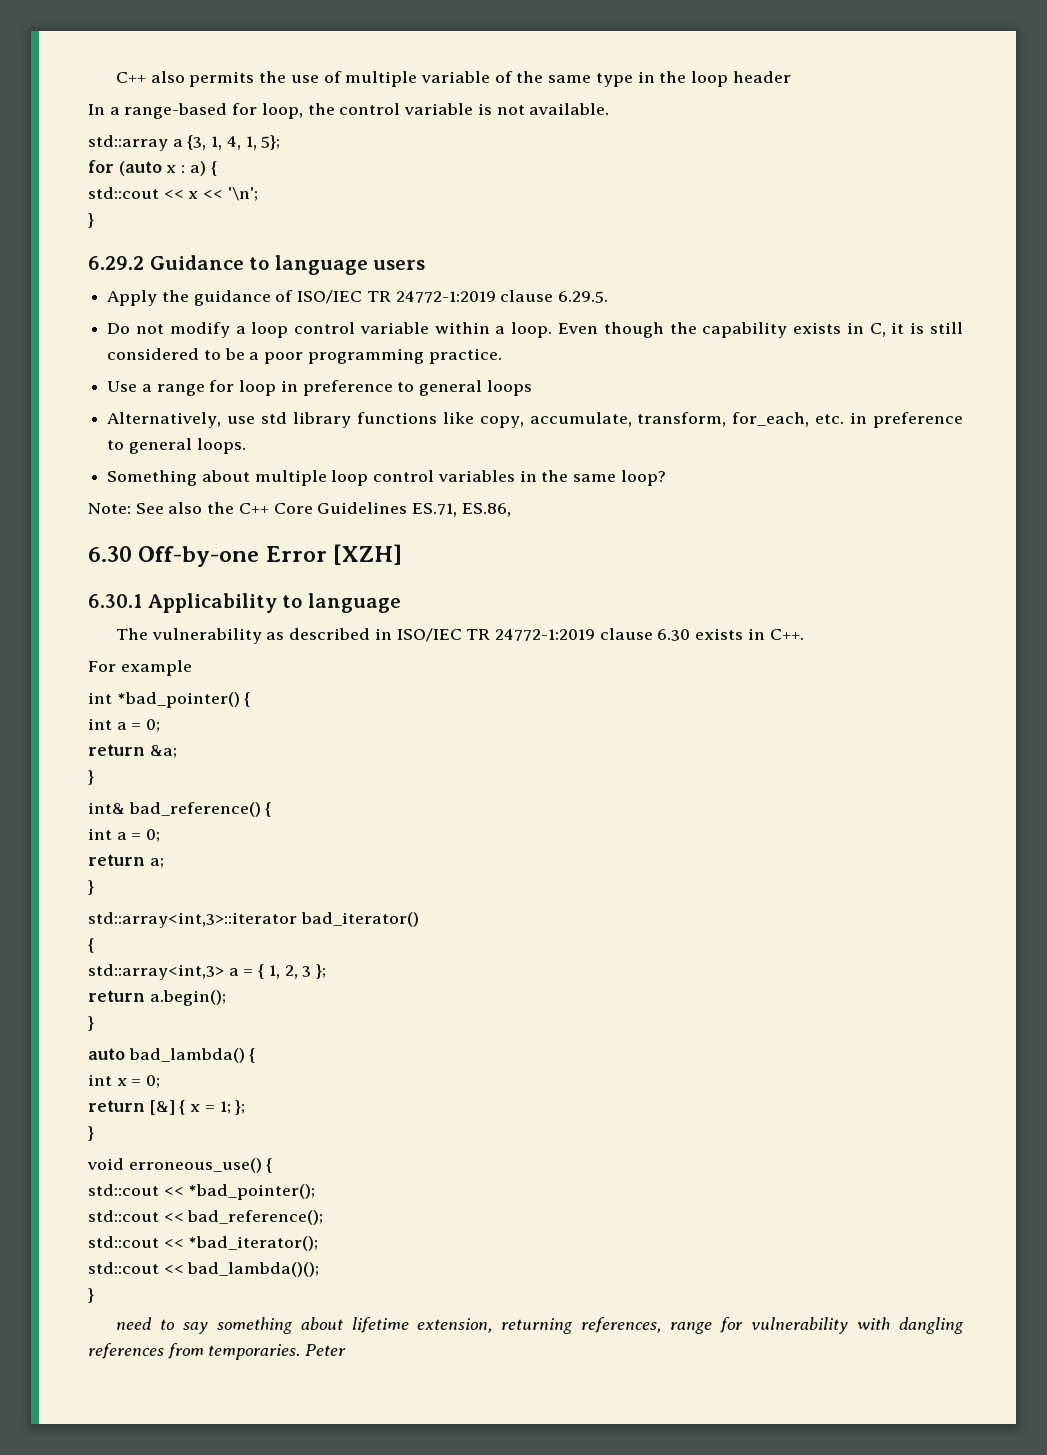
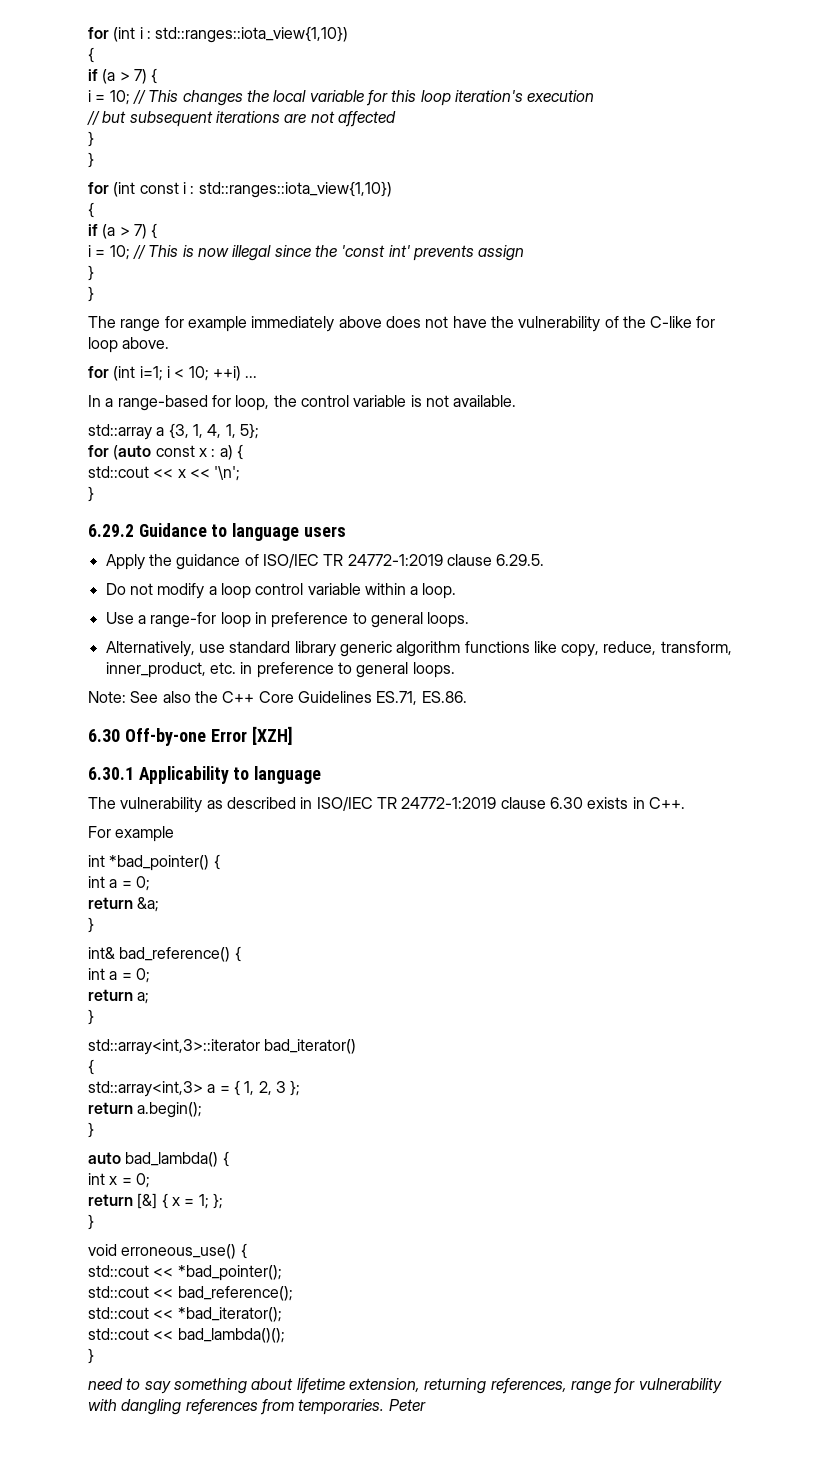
- C++ also permits the use of multiple variable of the same type in the loop header
+ for (int i : std::ranges::iota_view{1,10})
+ {
+ if (a > 7) {
+ i = 10; // This changes the local variable for this loop iteration's execution
+ // but subsequent iterations are not affected
+ }
+ }
+ for (int const i : std::ranges::iota_view{1,10})
+ {
+ if (a > 7) {
+ i = 10; // This is now illegal since the 'const int' prevents assign
+ }
+ }
+ The range for example immediately above does not have the vulnerability of the C-like for loop above.
+ for (int i=1; i < 10; ++i) ...
- for (auto x : a) {
+ for (auto const x : a) {
- Even though the capability exists in C, it is still considered to be a poor programming practice.
- Use a range for loop in preference to general loops
+ Use a range-for loop in preference to general loops.
- Alternatively, use std library functions like copy, accumulate, transform, for_each, etc. in preference to general loops.
+ Alternatively, use standard library generic algorithm functions like copy, reduce, transform, inner_product, etc. in preference to general loops.
- Something about multiple loop control variables in the same loop?
- Note: See also the C++ Core Guidelines ES.71, ES.86,
+ Note: See also the C++ Core Guidelines ES.71, ES.86.

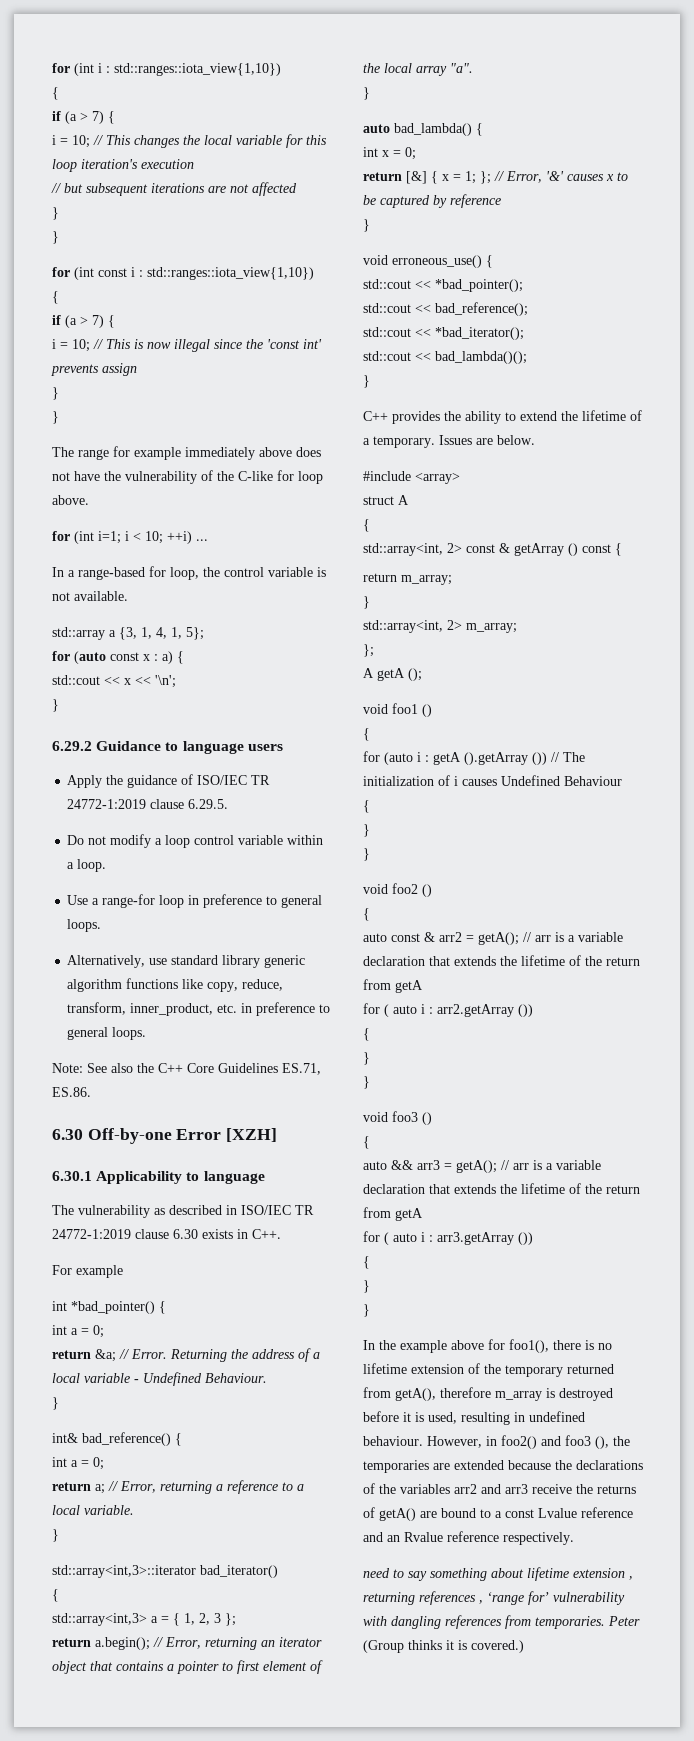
- return &a;
+ return &a; // Error. Returning the address of a local variable - Undefined Behaviour.
- return a;
+ return a; // Error, returning a reference to a local variable.
- return a.begin();
+ return a.begin(); // Error, returning an iterator object that contains a pointer to first element of the local array "a".
- return [&] { x = 1; };
+ return [&] { x = 1; }; // Error, '&' causes x to be captured by reference
+ C++ provides the ability to extend the lifetime of a temporary. Issues are below.
+ #include <array>
+ struct A
+ {
+ std::array<int, 2> const & getArray () const {
+ return m_array;
+ }
+ std::array<int, 2> m_array;
+ };
+ A getA ();
+ void foo1 ()
+ {
+ for (auto i : getA ().getArray ()) // The initialization of i causes Undefined Behaviour
+ {
+ }
+ }
+ void foo2 ()
+ {
+ auto const & arr2 = getA(); // arr is a variable declaration that extends the lifetime of the return from getA
+ for ( auto i : arr2.getArray ())
+ {
+ }
+ }
+ void foo3 ()
+ {
+ auto && arr3 = getA(); // arr is a variable declaration that extends the lifetime of the return from getA
+ for ( auto i : arr3.getArray ())
+ {
+ }
+ }
+ In the example above for foo1(), there is no lifetime extension of the temporary returned from getA(), therefore m_array is destroyed before it is used, resulting in undefined behaviour. However, in foo2() and foo3 (), the temporaries are extended because the declarations of the variables arr2 and arr3 receive the returns of getA() are bound to a const Lvalue reference and an Rvalue reference respectively.
- need to say something about lifetime extension, returning references, range for vulnerability with dangling references from temporaries.
+ need to say something about lifetime extension , returning references , ‘range for’ vulnerability with dangling references from temporaries.
- Peter
+ Peter (Group thinks it is covered.)

